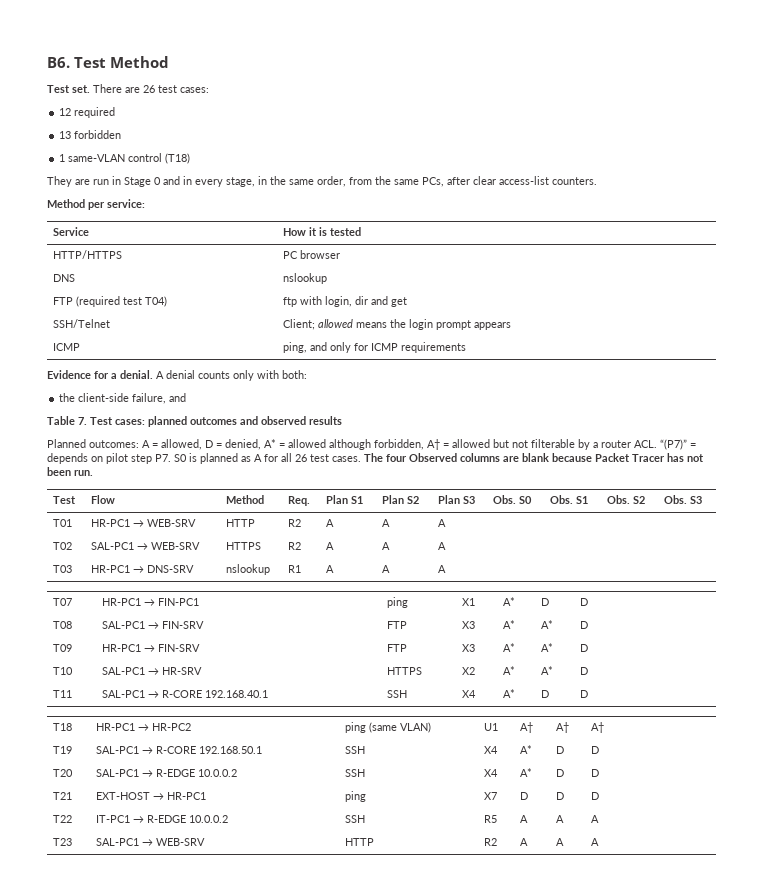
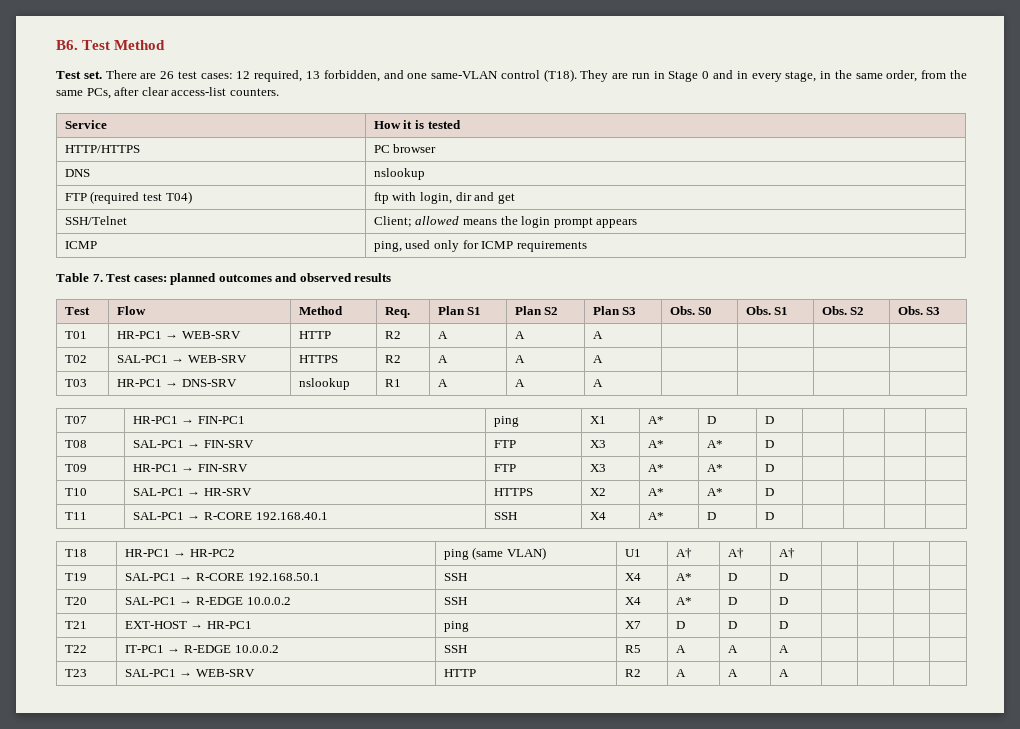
- There are 26 test cases:
- 12 required
- 13 forbidden
- 1 same-VLAN control (T18)
- They are run in Stage 0 and in every stage, in the same order, from the same PCs, after clear access-list counters.
+ There are 26 test cases: 12 required, 13 forbidden, and one same-VLAN control (T18). They are run in Stage 0 and in every stage, in the same order, from the same PCs, after clear access-list counters.
- Method per service:
- ICMP | ping, and only for ICMP requirements
+ ICMP | ping, used only for ICMP requirements
- Evidence for a denial. A denial counts only with both:
- the client-side failure, and
- Planned outcomes: A = allowed, D = denied, A* = allowed although forbidden, A† = allowed but not filterable by a router ACL. “(P7)” = depends on pilot step P7. S0 is planned as A for all 26 test cases. The four Observed columns are blank because Packet Tracer has not been run.

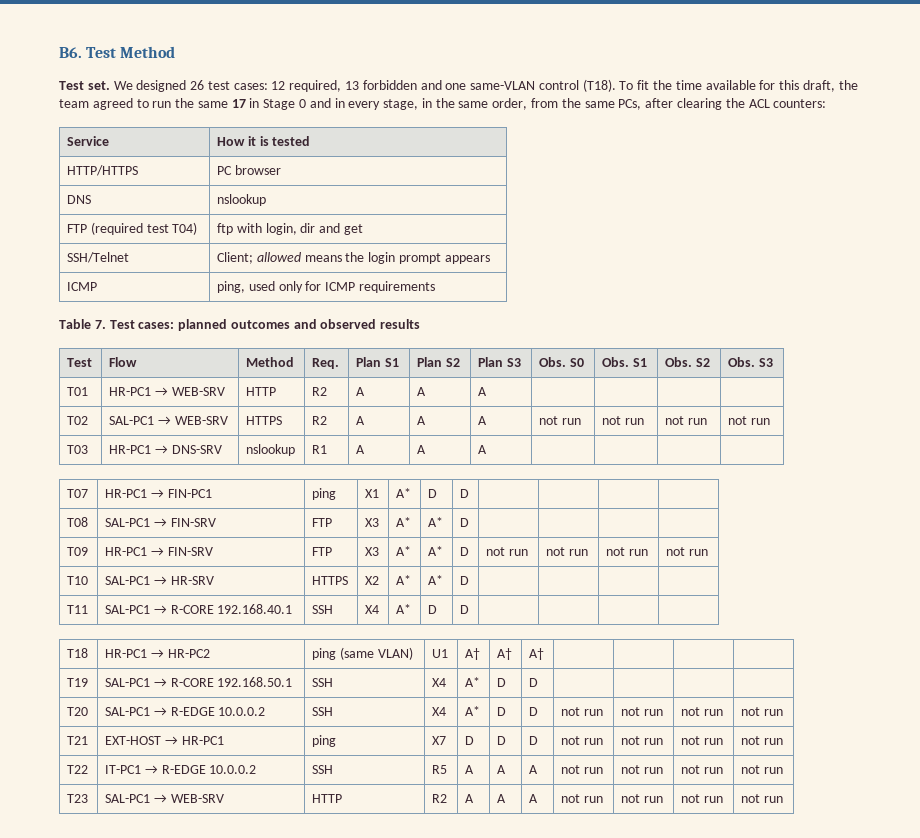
- There are 26 test cases: 12 required, 13 forbidden, and one same-VLAN control (T18).
+ We designed 26 test cases: 12 required, 13 forbidden and one same-VLAN control (T18).
- They are run in Stage 0 and in every stage, in the same order, from the same PCs, after clear access-list counters.
+ To fit the time available for this draft, the team agreed to run the same 17 in Stage 0 and in every stage, in the same order, from the same PCs, after clearing the ACL counters:
- T02 | SAL-PC1 → WEB-SRV | HTTPS | R2 | A | A | A | | | |
+ T02 | SAL-PC1 → WEB-SRV | HTTPS | R2 | A | A | A | not run | not run | not run | not run
- T09 | HR-PC1 → FIN-SRV | FTP | X3 | A* | A* | D | | | |
+ T09 | HR-PC1 → FIN-SRV | FTP | X3 | A* | A* | D | not run | not run | not run | not run
- T20 | SAL-PC1 → R-EDGE 10.0.0.2 | SSH | X4 | A* | D | D | | | |
+ T20 | SAL-PC1 → R-EDGE 10.0.0.2 | SSH | X4 | A* | D | D | not run | not run | not run | not run
- T21 | EXT-HOST → HR-PC1 | ping | X7 | D | D | D | | | |
+ T21 | EXT-HOST → HR-PC1 | ping | X7 | D | D | D | not run | not run | not run | not run
- T22 | IT-PC1 → R-EDGE 10.0.0.2 | SSH | R5 | A | A | A | | | |
+ T22 | IT-PC1 → R-EDGE 10.0.0.2 | SSH | R5 | A | A | A | not run | not run | not run | not run
- T23 | SAL-PC1 → WEB-SRV | HTTP | R2 | A | A | A | | | |
+ T23 | SAL-PC1 → WEB-SRV | HTTP | R2 | A | A | A | not run | not run | not run | not run

